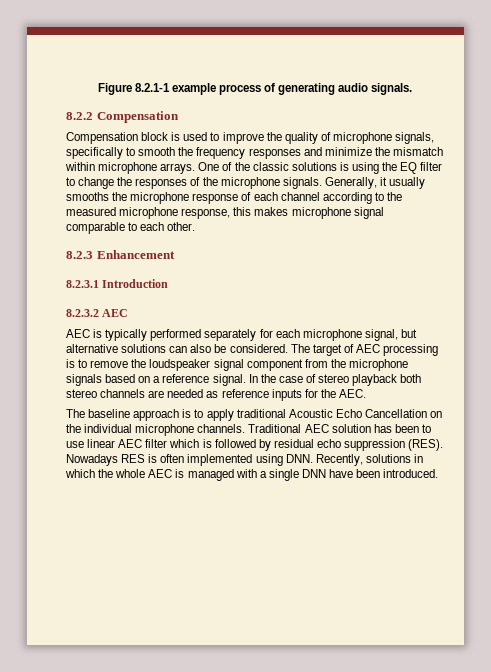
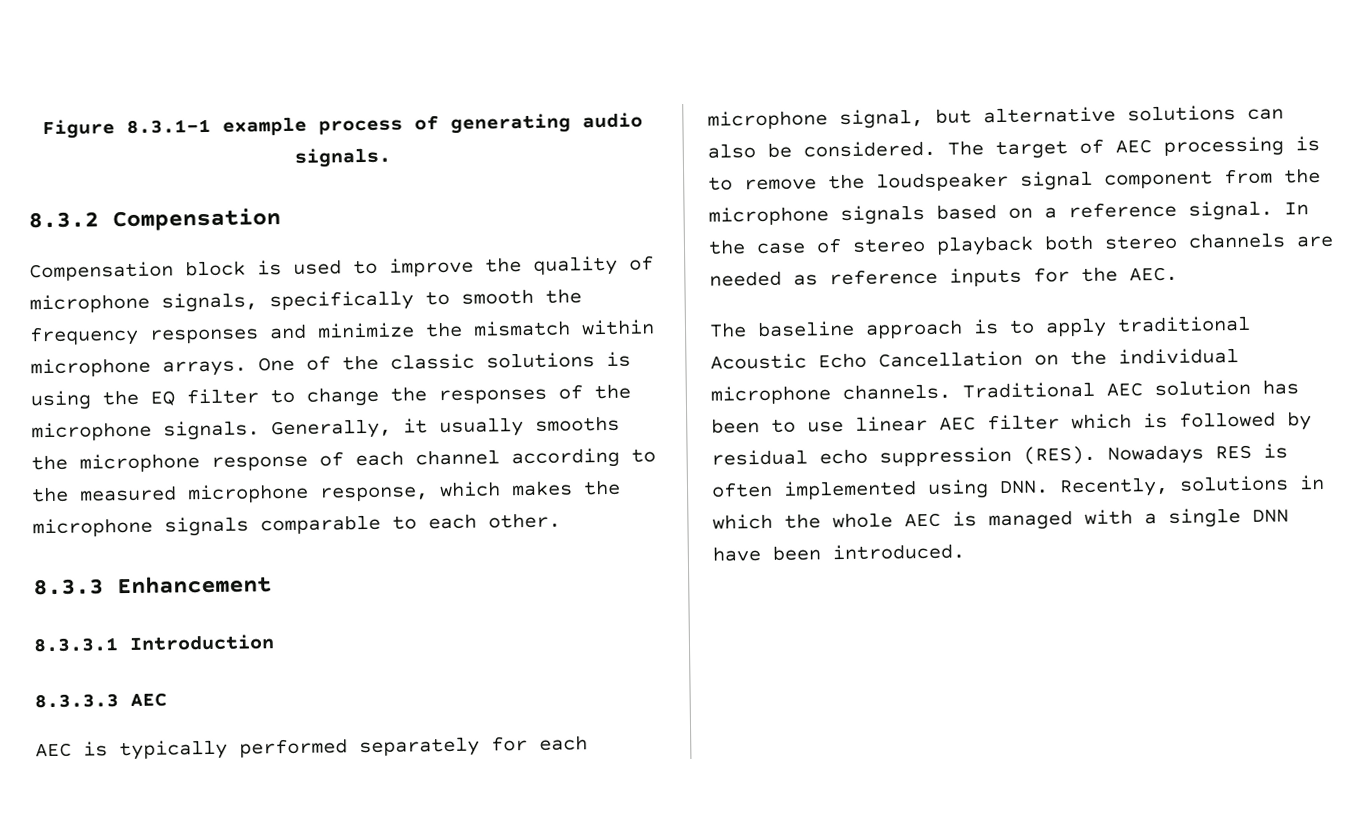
- Figure 8.2.1-1 example process of generating audio signals.
+ Figure 8.3.1-1 example process of generating audio signals.
- 8.2.2 Compensation
+ 8.3.2 Compensation
- Generally, it usually smooths the microphone response of each channel according to the measured microphone response, this makes microphone signal comparable to each other.
+ Generally, it usually smooths the microphone response of each channel according to the measured microphone response, which makes the microphone signals comparable to each other.
- 8.2.3 Enhancement
+ 8.3.3 Enhancement
- 8.2.3.1 Introduction
+ 8.3.3.1 Introduction
- 8.2.3.2 AEC
+ 8.3.3.3 AEC

